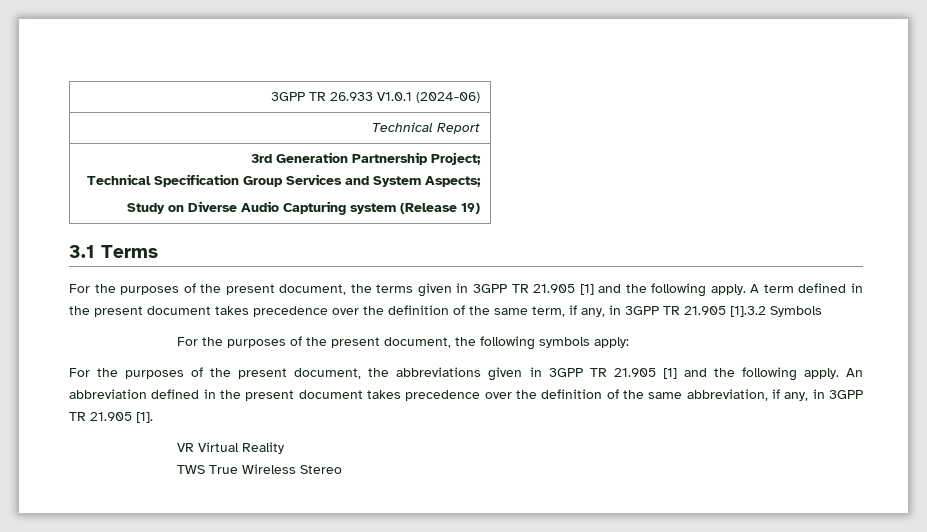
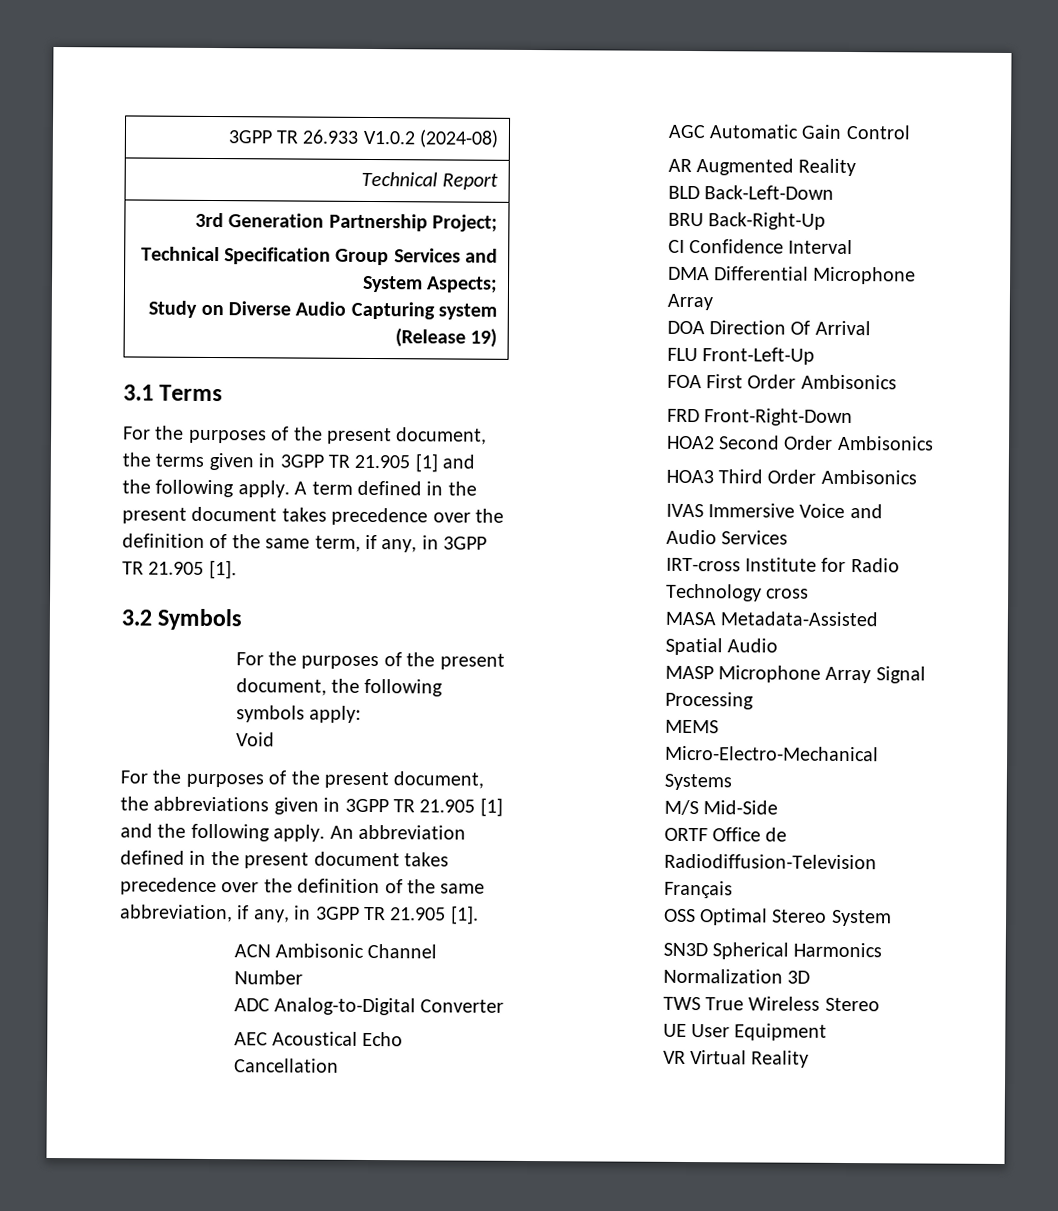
- 3GPP TR 26.933 V1.0.1 (2024-06)
+ 3GPP TR 26.933 V1.0.2 (2024-08)
- A term defined in the present document takes precedence over the definition of the same term, if any, in 3GPP TR 21.905 [1].3.2 Symbols
+ A term defined in the present document takes precedence over the definition of the same term, if any, in 3GPP TR 21.905 [1].
+ 3.2 Symbols
+ Void
+ ACN Ambisonic Channel Number
+ ADC Analog-to-Digital Converter
+ AEC Acoustical Echo Cancellation
+ AGC Automatic Gain Control
+ AR Augmented Reality
+ BLD Back-Left-Down
+ BRU Back-Right-Up
+ CI Confidence Interval
+ DMA Differential Microphone Array
+ DOA Direction Of Arrival
+ FLU Front-Left-Up
+ FOA First Order Ambisonics
+ FRD Front-Right-Down
+ HOA2 Second Order Ambisonics
+ HOA3 Third Order Ambisonics
+ IVAS Immersive Voice and Audio Services
+ IRT-cross Institute for Radio Technology cross
+ MASA Metadata-Assisted Spatial Audio
+ MASP Microphone Array Signal Processing
+ MEMS Micro-Electro-Mechanical Systems
+ M/S Mid-Side
+ ORTF Office de Radiodiffusion-Television Français
+ OSS Optimal Stereo System
+ SN3D Spherical Harmonics Normalization 3D
+ TWS True Wireless Stereo
+ UE User Equipment
  VR Virtual Reality
- TWS True Wireless Stereo

